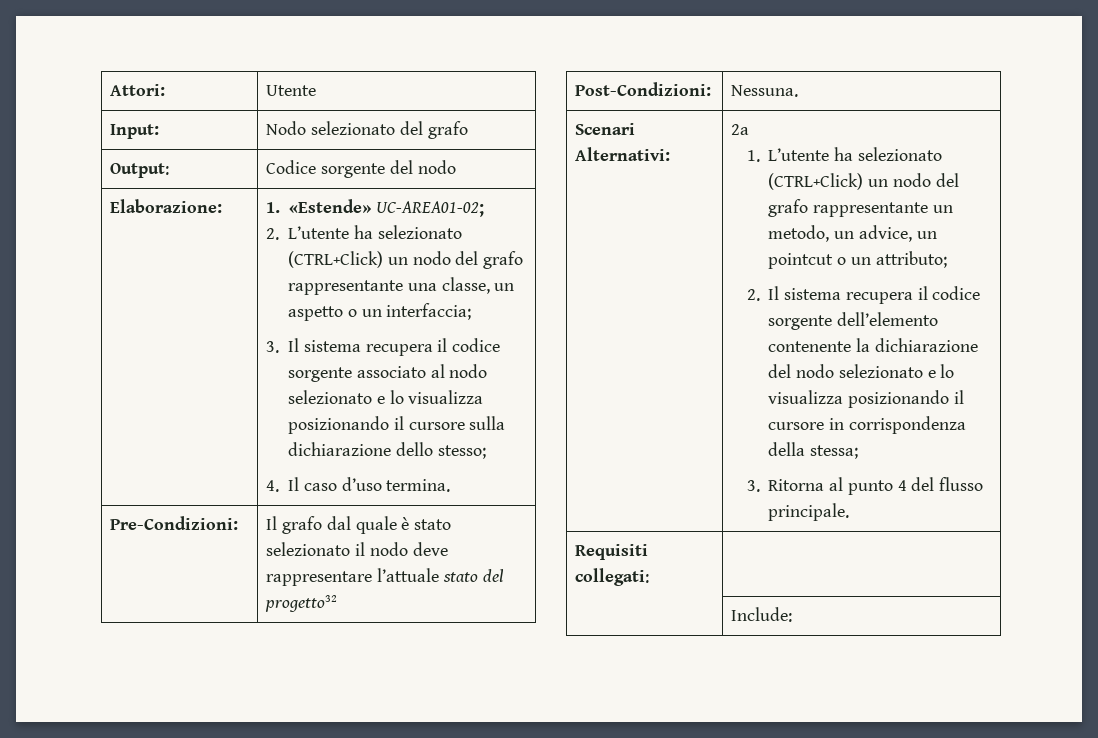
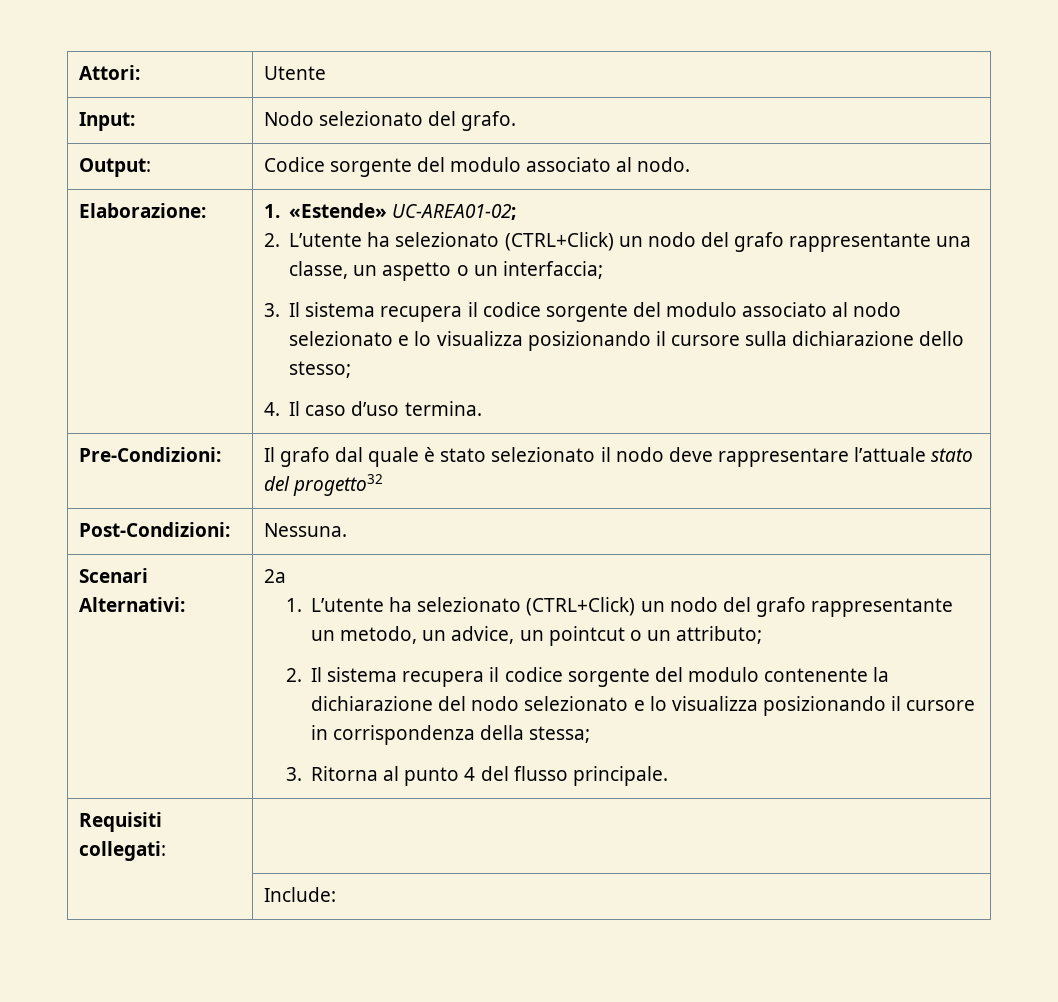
- Input: | Nodo selezionato del grafo
+ Input: | Nodo selezionato del grafo.
- Output: | Codice sorgente del nodo
+ Output: | Codice sorgente del modulo associato al nodo.
- 3. Il sistema recupera il codice sorgente associato al nodo selezionato e lo visualizza posizionando il cursore sulla dichiarazione dello stesso;
+ 3. Il sistema recupera il codice sorgente del modulo associato al nodo selezionato e lo visualizza posizionando il cursore sulla dichiarazione dello stesso;
- 2. Il sistema recupera il codice sorgente dell’elemento contenente la dichiarazione del nodo selezionato e lo visualizza posizionando il cursore in corrispondenza della stessa;
+ 2. Il sistema recupera il codice sorgente del modulo contenente la dichiarazione del nodo selezionato e lo visualizza posizionando il cursore in corrispondenza della stessa;

